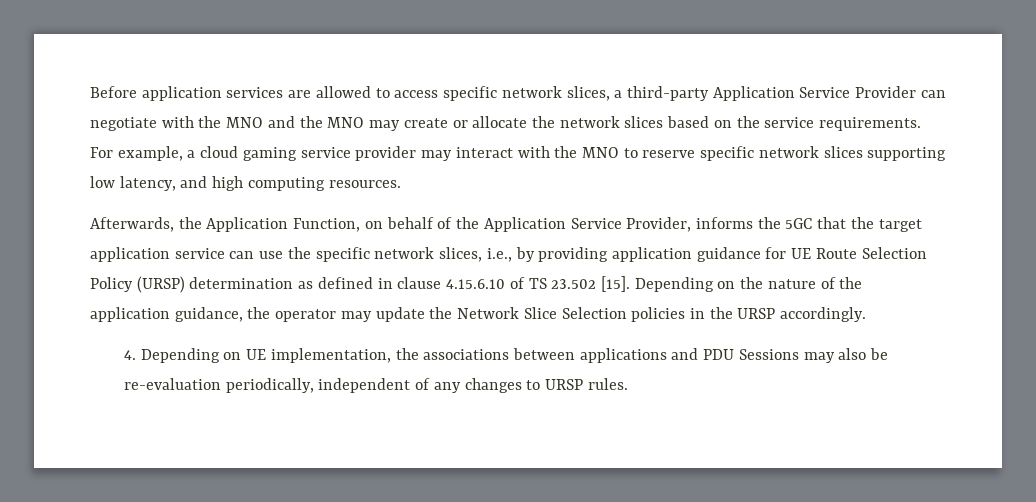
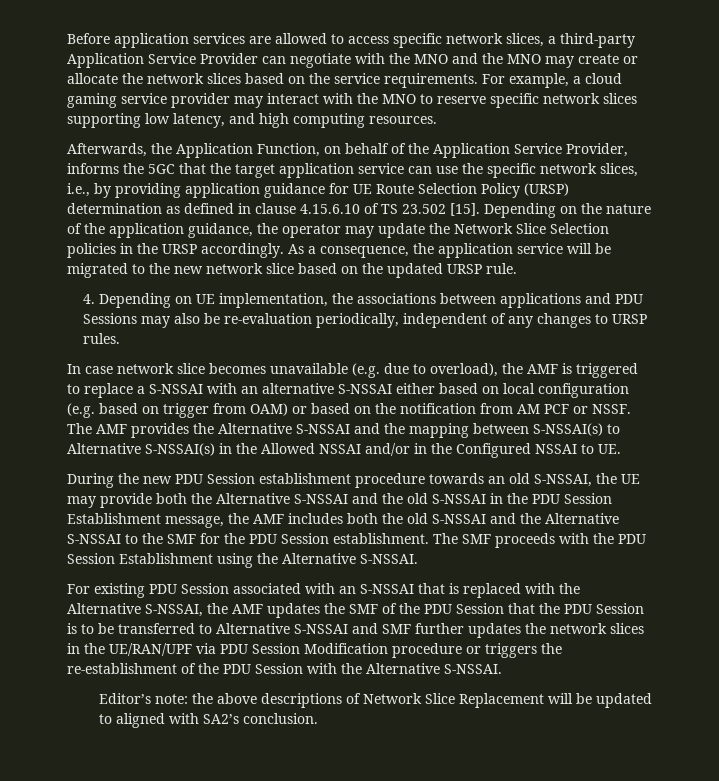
+ As a consequence, the application service will be migrated to the new network slice based on the updated URSP rule.
+ In case network slice becomes unavailable (e.g. due to overload), the AMF is triggered to replace a S-NSSAI with an alternative S-NSSAI either based on local configuration (e.g. based on trigger from OAM) or based on the notification from AM PCF or NSSF. The AMF provides the Alternative S-NSSAI and the mapping between S-NSSAI(s) to Alternative S-NSSAI(s) in the Allowed NSSAI and/or in the Configured NSSAI to UE.
+ During the new PDU Session establishment procedure towards an old S-NSSAI, the UE may provide both the Alternative S-NSSAI and the old S-NSSAI in the PDU Session Establishment message, the AMF includes both the old S-NSSAI and the Alternative S-NSSAI to the SMF for the PDU Session establishment. The SMF proceeds with the PDU Session Establishment using the Alternative S-NSSAI.
+ For existing PDU Session associated with an S-NSSAI that is replaced with the Alternative S-NSSAI, the AMF updates the SMF of the PDU Session that the PDU Session is to be transferred to Alternative S-NSSAI and SMF further updates the network slices in the UE/RAN/UPF via PDU Session Modification procedure or triggers the re-establishment of the PDU Session with the Alternative S-NSSAI.
+ Editor’s note: the above descriptions of Network Slice Replacement will be updated to aligned with SA2’s conclusion.

